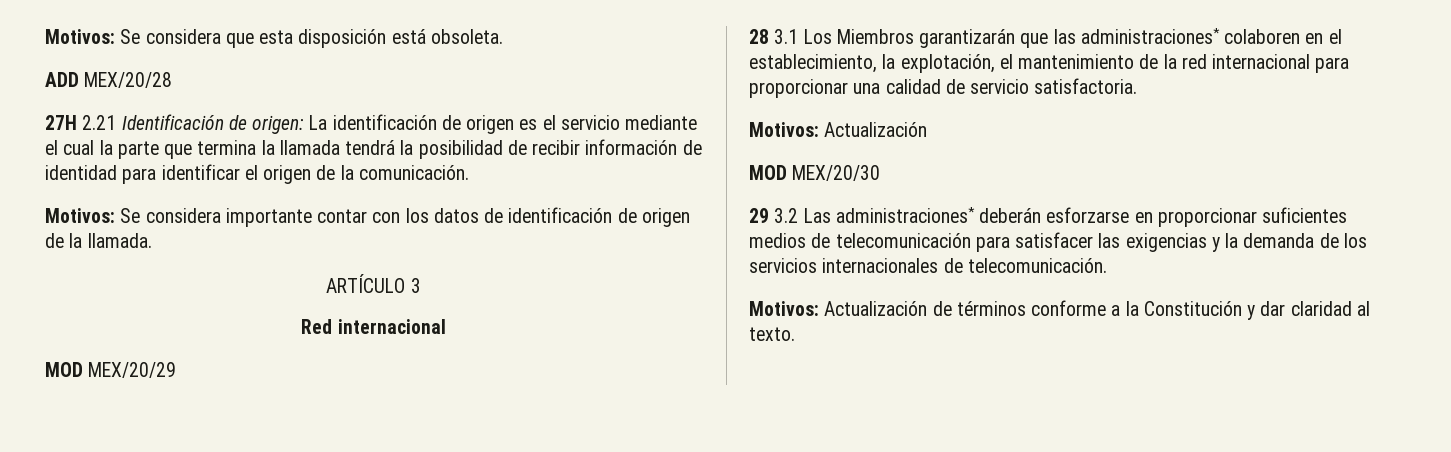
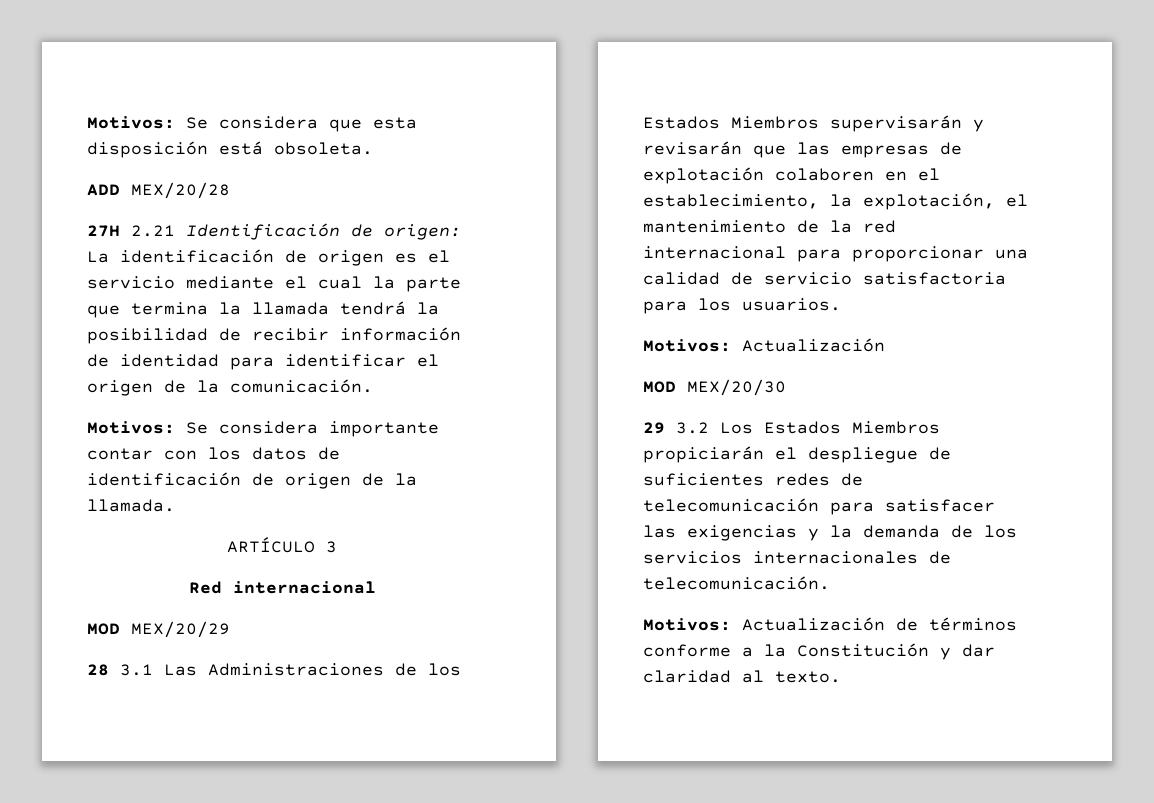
- 28 3.1 Los Miembros garantizarán que las administraciones* colaboren en el establecimiento, la explotación, el mantenimiento de la red internacional para proporcionar una calidad de servicio satisfactoria.
+ 28 3.1 Las Administraciones de los Estados Miembros supervisarán y revisarán que las empresas de explotación colaboren en el establecimiento, la explotación, el mantenimiento de la red internacional para proporcionar una calidad de servicio satisfactoria para los usuarios.
- 29 3.2 Las administraciones* deberán esforzarse en proporcionar suficientes medios de telecomunicación para satisfacer las exigencias y la demanda de los servicios internacionales de telecomunicación.
+ 29 3.2 Los Estados Miembros propiciarán el despliegue de suficientes redes de telecomunicación para satisfacer las exigencias y la demanda de los servicios internacionales de telecomunicación.

